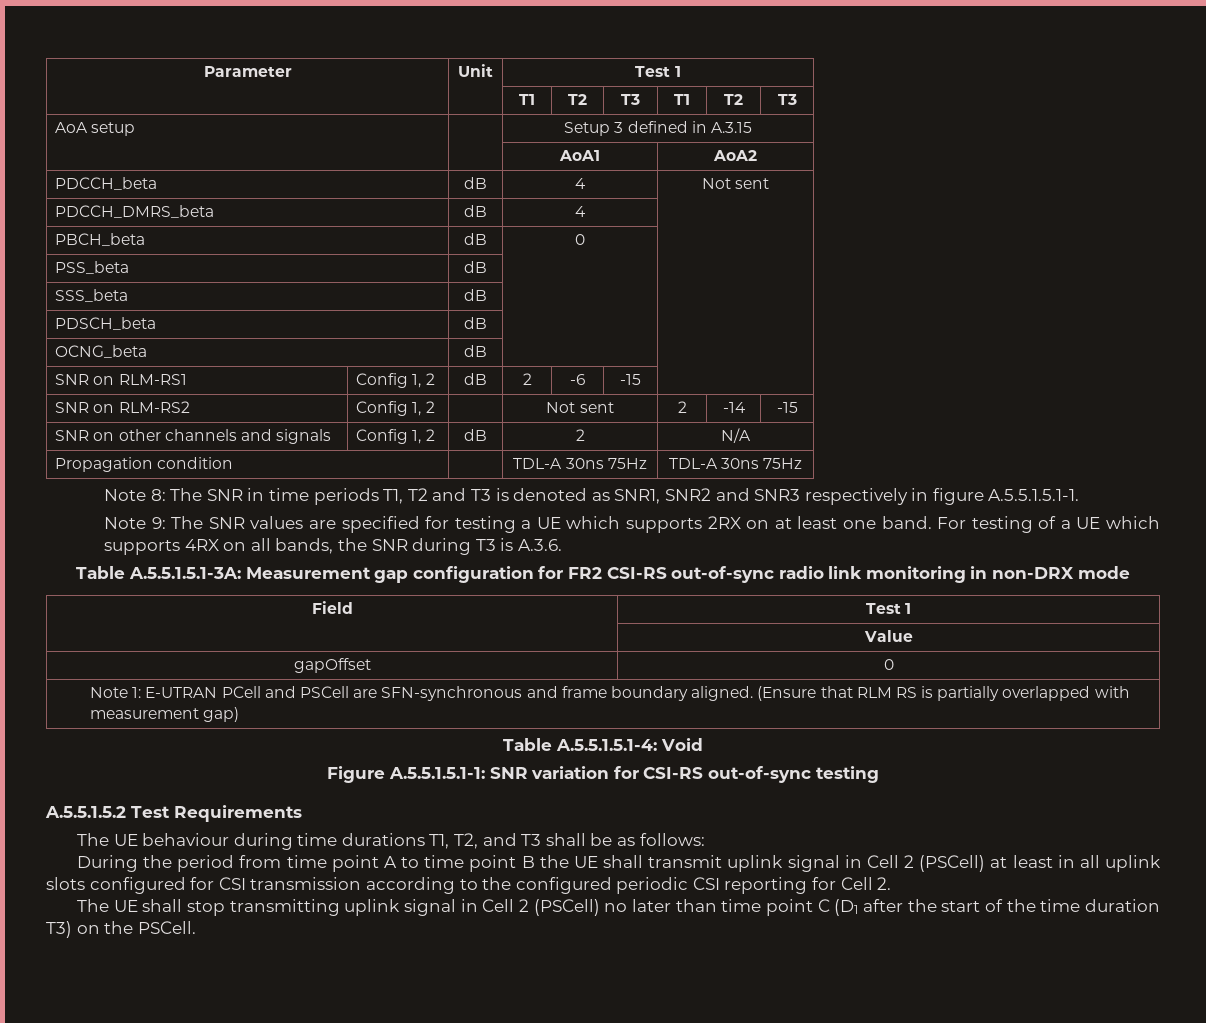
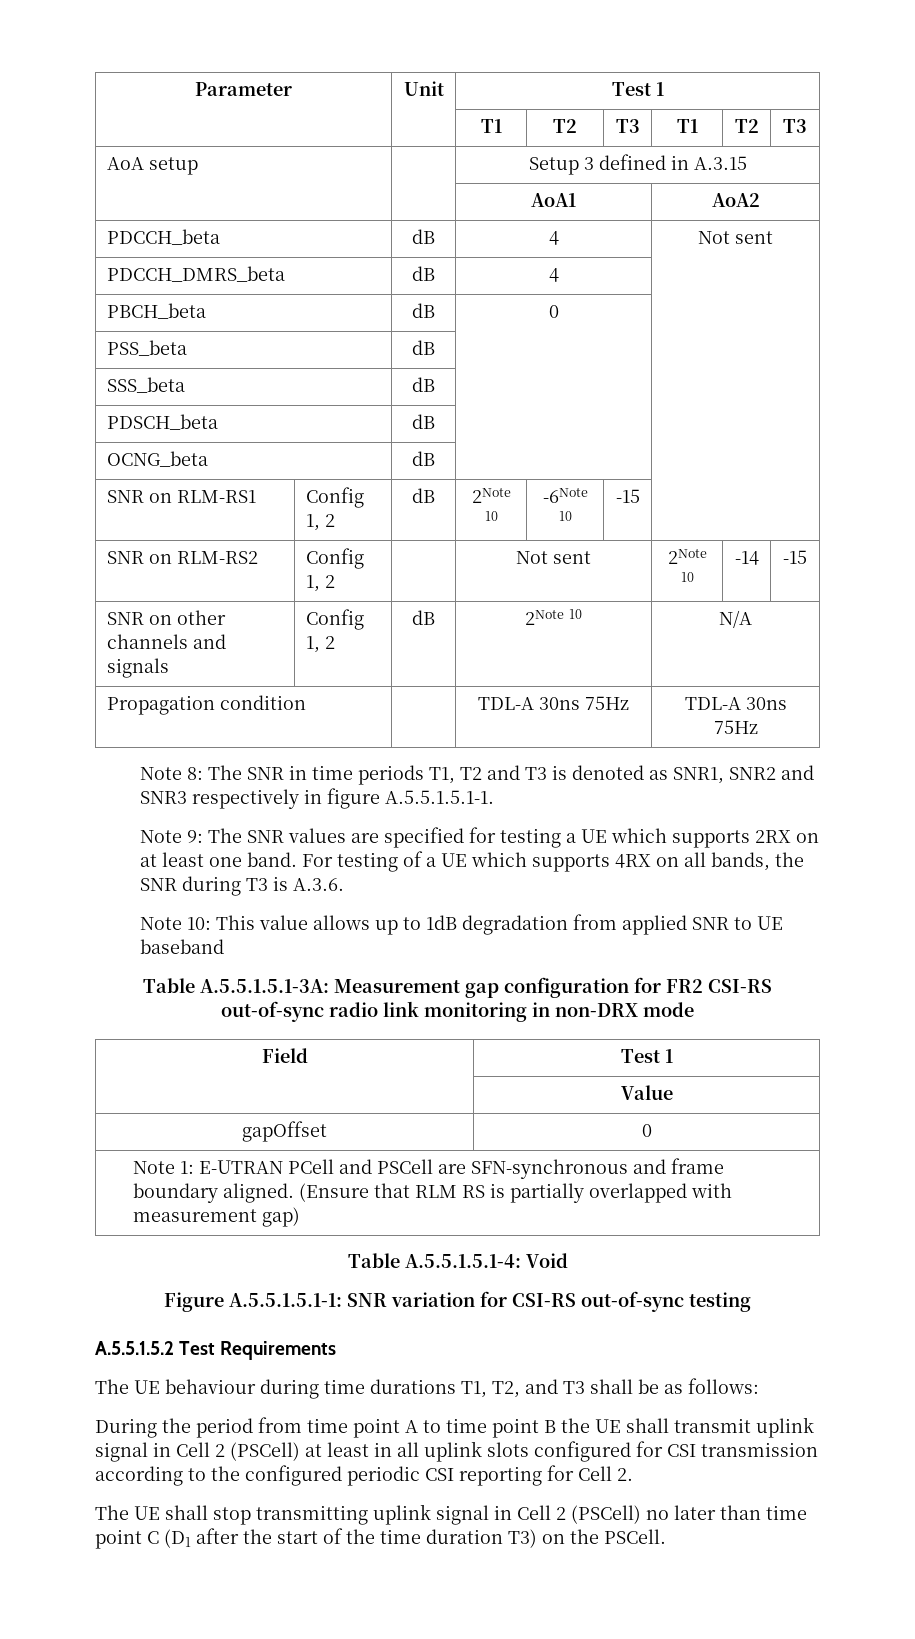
- SNR on RLM-RS1 | Config 1, 2 | dB | 2 | -6 | -15 |
+ SNR on RLM-RS1 | Config 1, 2 | dB | 2Note 10 | -6Note 10 | -15 |
- SNR on RLM-RS2 | Config 1, 2 | | Not sent | 2 | -14 | -15
+ SNR on RLM-RS2 | Config 1, 2 | | Not sent | 2Note 10 | -14 | -15
- SNR on other channels and signals | Config 1, 2 | dB | 2 | N/A
+ SNR on other channels and signals | Config 1, 2 | dB | 2Note 10 | N/A
+ Note 10: This value allows up to 1dB degradation from applied SNR to UE baseband

